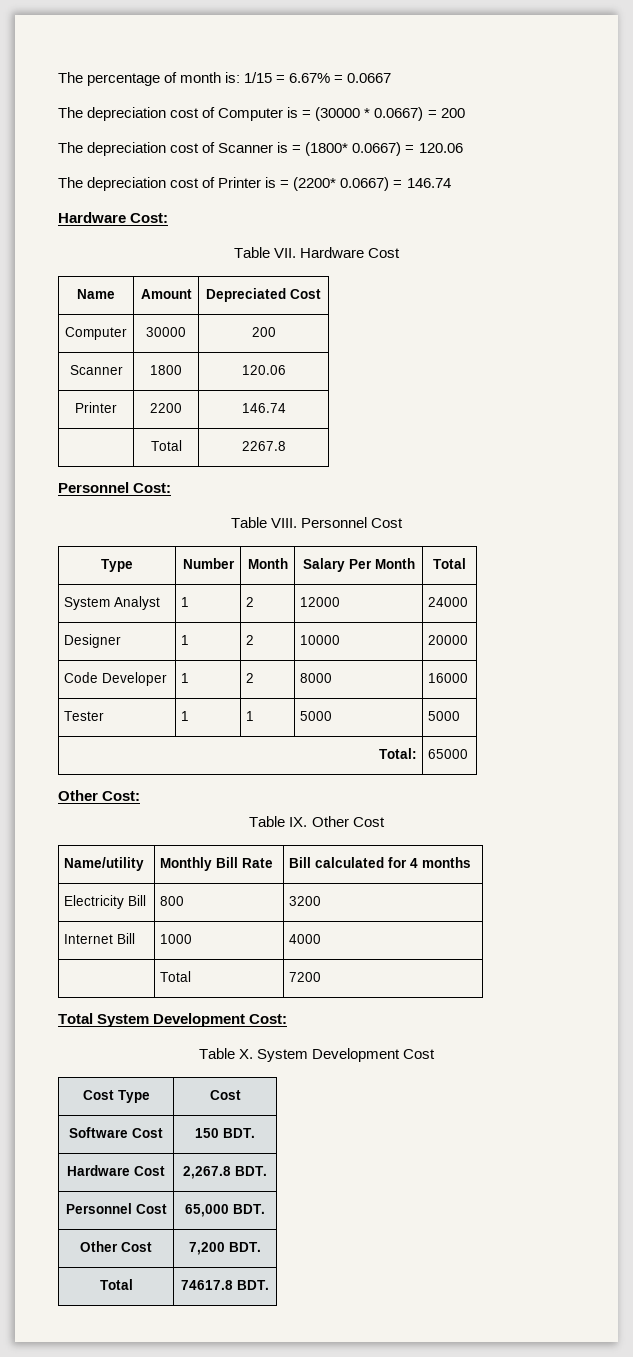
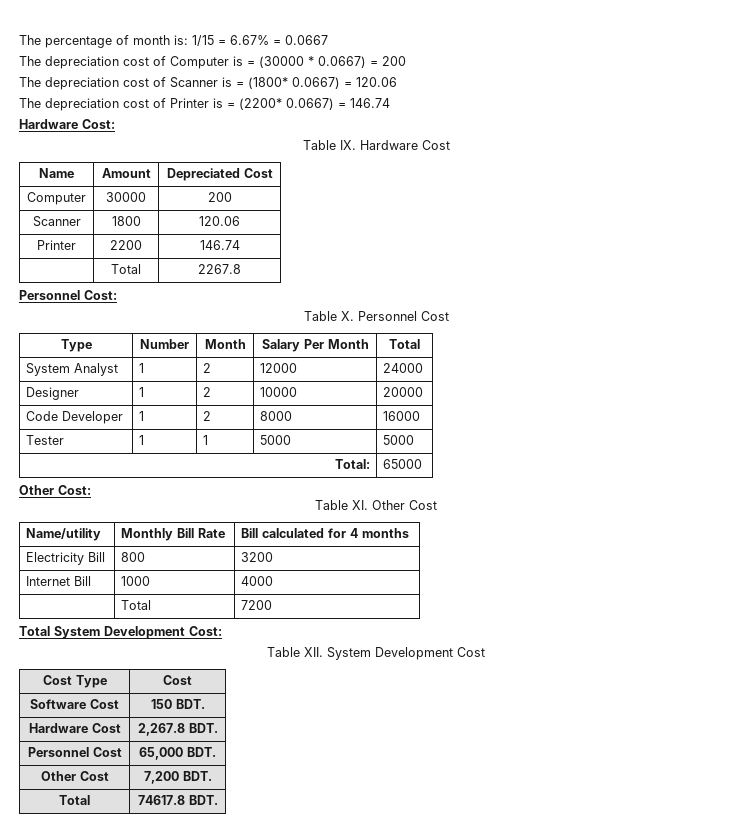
- Table VII. Hardware Cost
+ Table IX. Hardware Cost
- Table VIII. Personnel Cost
+ Table X. Personnel Cost
- Table IX. Other Cost
+ Table XI. Other Cost
- Table X. System Development Cost
+ Table XII. System Development Cost

